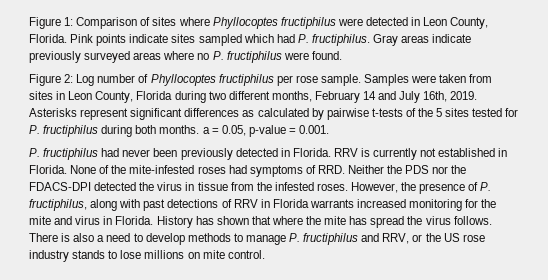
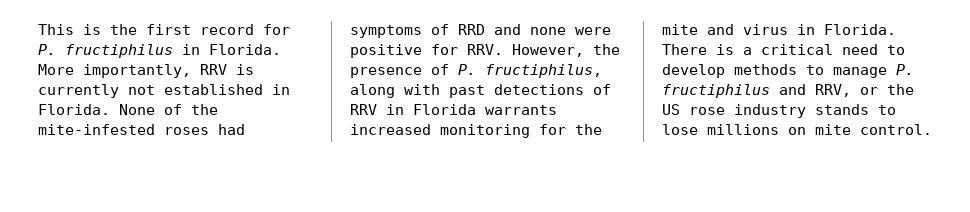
- Figure 1: Comparison of sites where Phyllocoptes fructiphilus were detected in Leon County, Florida. Pink points indicate sites sampled which had P. fructiphilus. Gray areas indicate previously surveyed areas where no P. fructiphilus were found.
- Figure 2: Log number of Phyllocoptes fructiphilus per rose sample. Samples were taken from sites in Leon County, Florida during two different months, February 14 and July 16th, 2019. Asterisks represent significant differences as calculated by pairwise t-tests of the 5 sites tested for P. fructiphilus during both months. a = 0.05, p-value = 0.001.
- P. fructiphilus had never been previously detected in Florida. RRV is currently not established in Florida.
+ This is the first record for P. fructiphilus in Florida. More importantly, RRV is currently not established in Florida.
- None of the mite-infested roses had symptoms of RRD. Neither the PDS nor the FDACS-DPI detected the virus in tissue from the infested roses. However, the presence of P. fructiphilus, along with past detections of RRV in Florida warrants increased monitoring for the mite and virus in Florida.
+ None of the mite-infested roses had symptoms of RRD and none were positive for RRV. However, the presence of P. fructiphilus, along with past detections of RRV in Florida warrants increased monitoring for the mite and virus in Florida.
- History has shown that where the mite has spread the virus follows. There is also a need to develop methods to manage P. fructiphilus and RRV, or the US rose industry stands to lose millions on mite control.
+ There is a critical need to develop methods to manage P. fructiphilus and RRV, or the US rose industry stands to lose millions on mite control.

